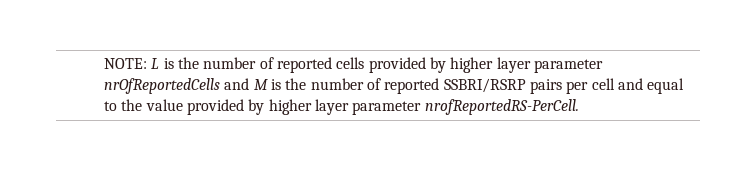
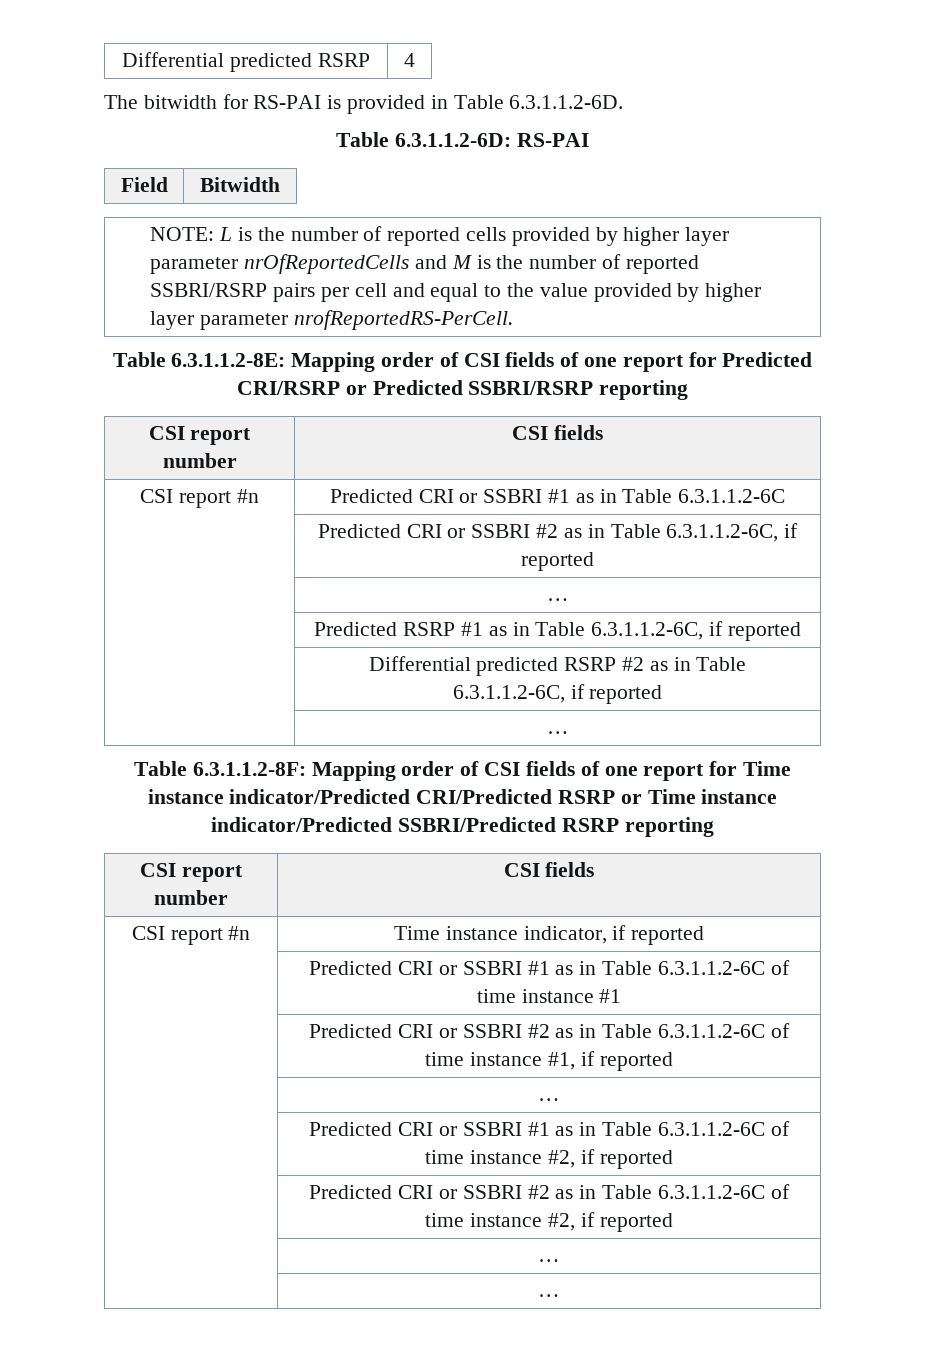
+ Differential predicted RSRP | 4
+ The bitwidth for RS-PAI is provided in Table 6.3.1.1.2-6D.
+ Table 6.3.1.1.2-6D: RS-PAI
+ Field | Bitwidth
+ Table 6.3.1.1.2-8E: Mapping order of CSI fields of one report for Predicted CRI/RSRP or Predicted SSBRI/RSRP reporting
+ CSI report number | CSI fields
+ CSI report #n | Predicted CRI or SSBRI #1 as in Table 6.3.1.1.2-6C
+ | Predicted CRI or SSBRI #2 as in Table 6.3.1.1.2-6C, if reported
+ | …
+ | Predicted RSRP #1 as in Table 6.3.1.1.2-6C, if reported
+ | Differential predicted RSRP #2 as in Table 6.3.1.1.2-6C, if reported
+ | …
+ Table 6.3.1.1.2-8F: Mapping order of CSI fields of one report for Time instance indicator/Predicted CRI/Predicted RSRP or Time instance indicator/Predicted SSBRI/Predicted RSRP reporting
+ CSI report number | CSI fields
+ CSI report #n | Time instance indicator, if reported
+ | Predicted CRI or SSBRI #1 as in Table 6.3.1.1.2-6C of time instance #1
+ | Predicted CRI or SSBRI #2 as in Table 6.3.1.1.2-6C of time instance #1, if reported
+ | …
+ | Predicted CRI or SSBRI #1 as in Table 6.3.1.1.2-6C of time instance #2, if reported
+ | Predicted CRI or SSBRI #2 as in Table 6.3.1.1.2-6C of time instance #2, if reported
+ | …
+ | …

